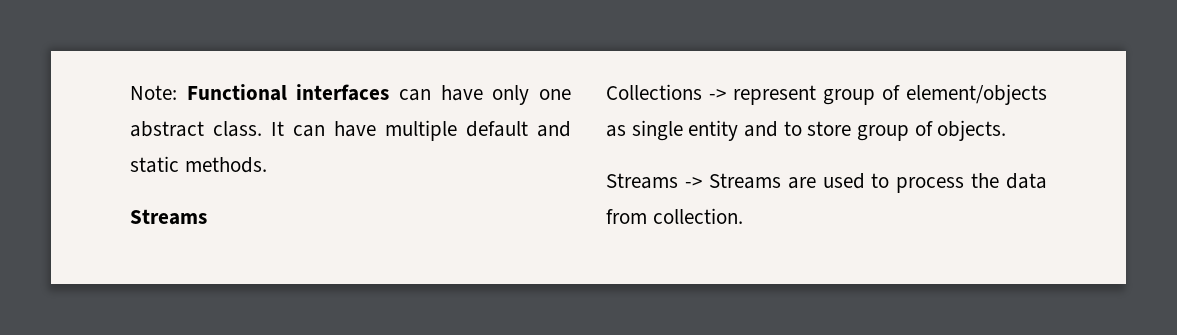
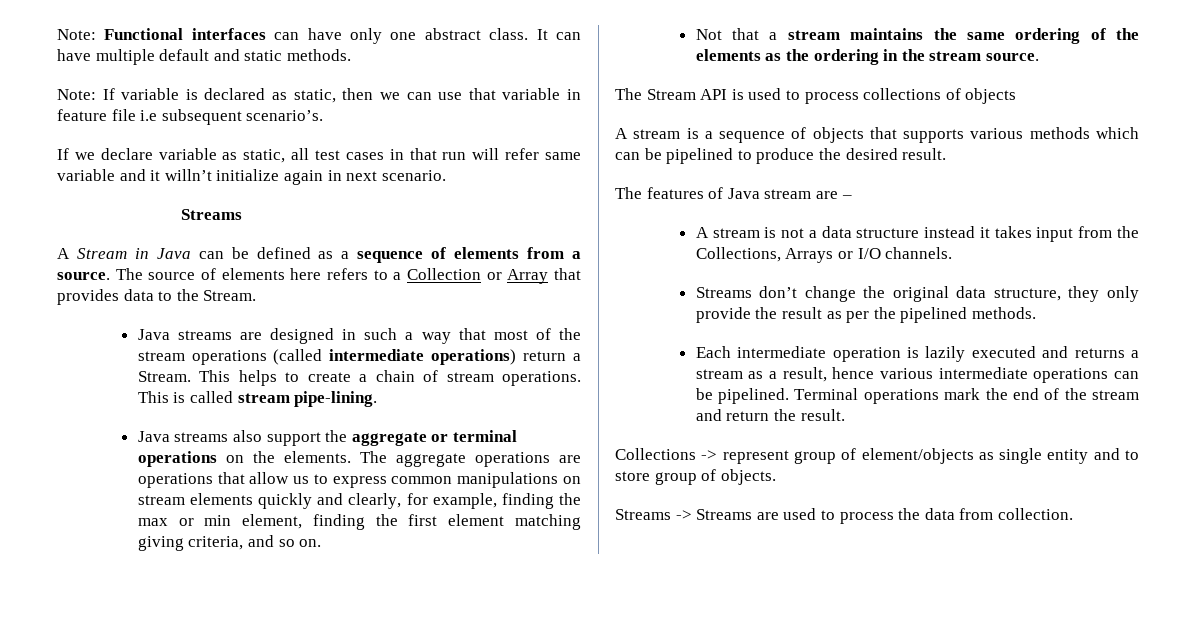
  It can have multiple default and static methods.
+ Note: If variable is declared as static, then we can use that variable in feature file i.e subsequent scenario’s.
+ If we declare variable as static, all test cases in that run will refer same variable and it willn’t initialize again in next scenario.
  Streams
+ A Stream in Java can be defined as a sequence of elements from a source. The source of elements here refers to a Collection or Array that provides data to the Stream.
+ Java streams are designed in such a way that most of the stream operations (called intermediate operations) return a Stream. This helps to create a chain of stream operations. This is called stream pipe-lining.
+ Java streams also support the aggregate or terminal operations on the elements. The aggregate operations are operations that allow us to express common manipulations on stream elements quickly and clearly, for example, finding the max or min element, finding the first element matching giving criteria, and so on.
+ Not that a stream maintains the same ordering of the elements as the ordering in the stream source.
+ The Stream API is used to process collections of objects
+ A stream is a sequence of objects that supports various methods which can be pipelined to produce the desired result.
+ The features of Java stream are –
+ A stream is not a data structure instead it takes input from the Collections, Arrays or I/O channels.
+ Streams don’t change the original data structure, they only provide the result as per the pipelined methods.
+ Each intermediate operation is lazily executed and returns a stream as a result, hence various intermediate operations can be pipelined. Terminal operations mark the end of the stream and return the result.

